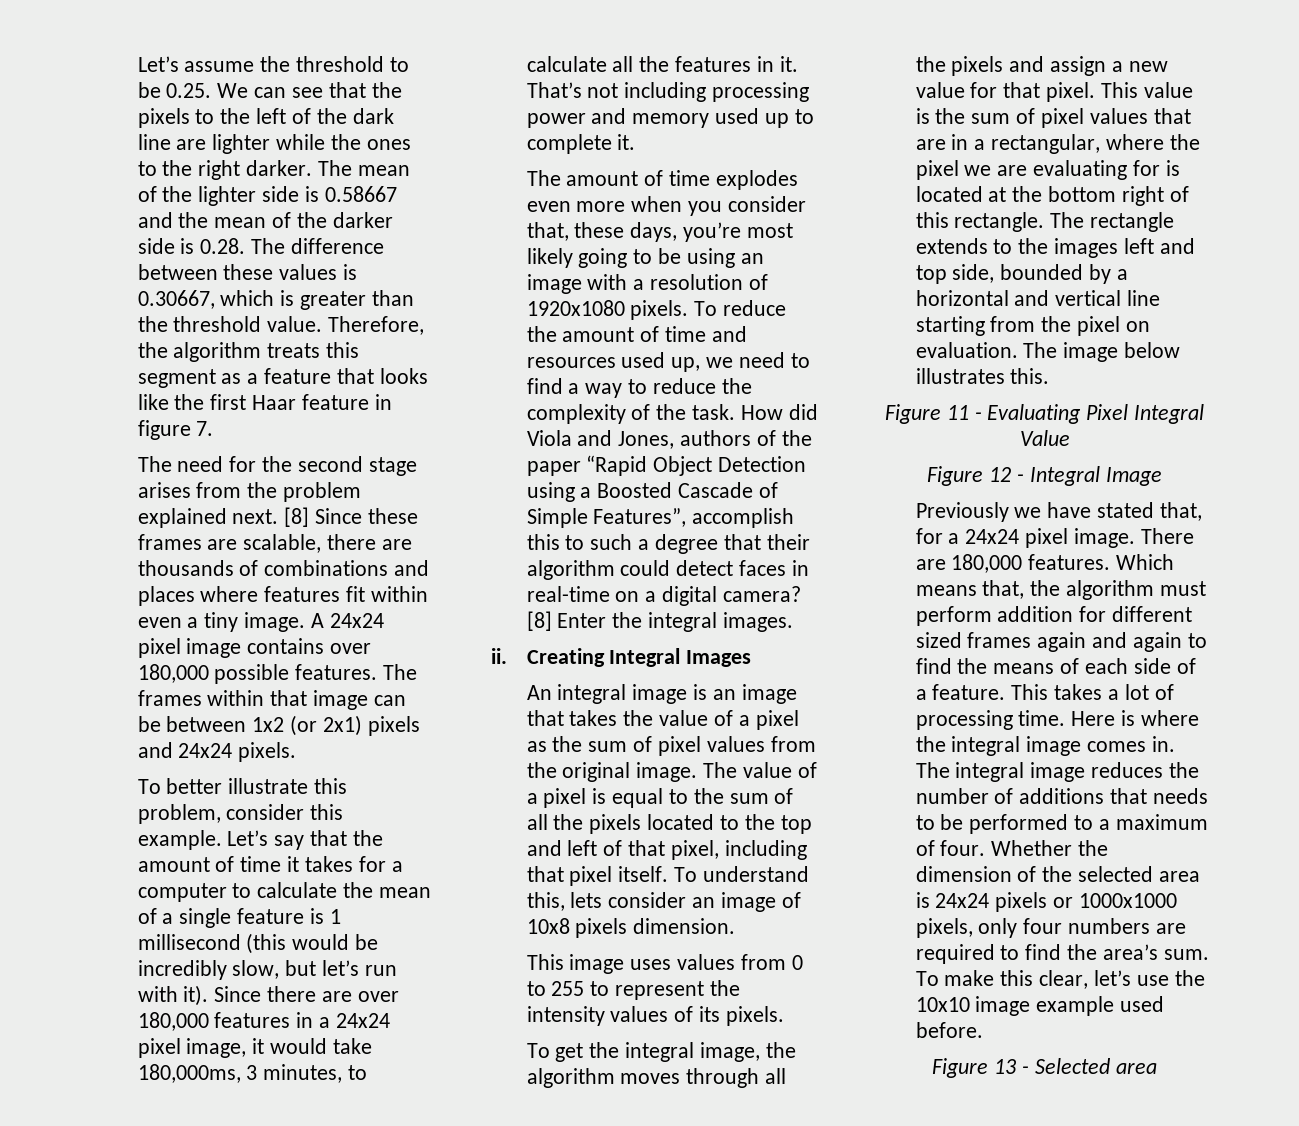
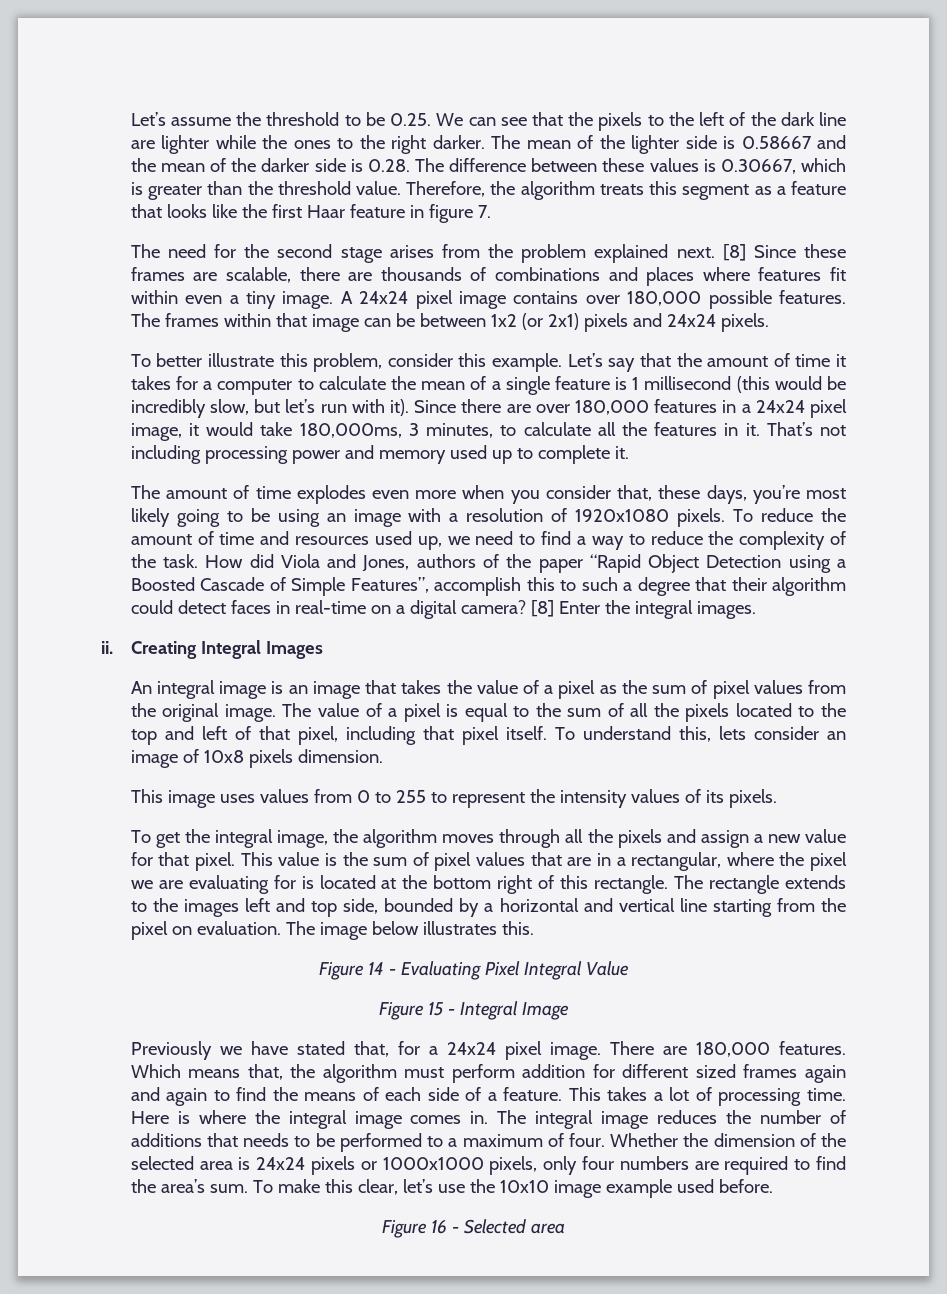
- Figure 11 - Evaluating Pixel Integral Value
+ Figure 14 - Evaluating Pixel Integral Value
- Figure 12 - Integral Image
+ Figure 15 - Integral Image
- Figure 13 - Selected area
+ Figure 16 - Selected area

